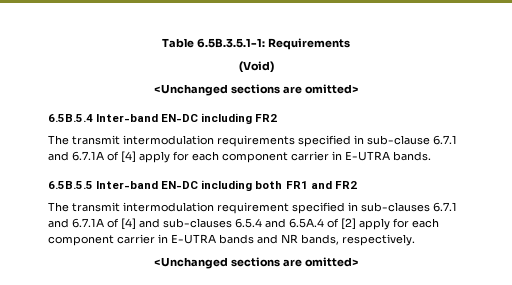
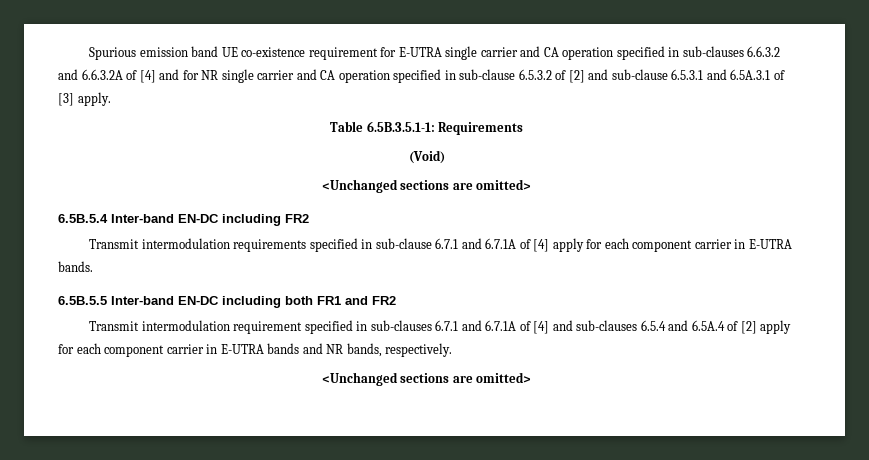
+ Spurious emission band UE co-existence requirement for E-UTRA single carrier and CA operation specified in sub-clauses 6.6.3.2 and 6.6.3.2A of [4] and for NR single carrier and CA operation specified in sub-clause 6.5.3.2 of [2] and sub-clause 6.5.3.1 and 6.5A.3.1 of [3] apply.
- The transmit intermodulation requirements specified in sub-clause 6.7.1 and 6.7.1A of [4] apply for each component carrier in E-UTRA bands.
+ Transmit intermodulation requirements specified in sub-clause 6.7.1 and 6.7.1A of [4] apply for each component carrier in E-UTRA bands.
- The transmit intermodulation requirement specified in sub-clauses 6.7.1 and 6.7.1A of [4] and sub-clauses 6.5.4 and 6.5A.4 of [2] apply for each component carrier in E-UTRA bands and NR bands, respectively.
+ Transmit intermodulation requirement specified in sub-clauses 6.7.1 and 6.7.1A of [4] and sub-clauses 6.5.4 and 6.5A.4 of [2] apply for each component carrier in E-UTRA bands and NR bands, respectively.

